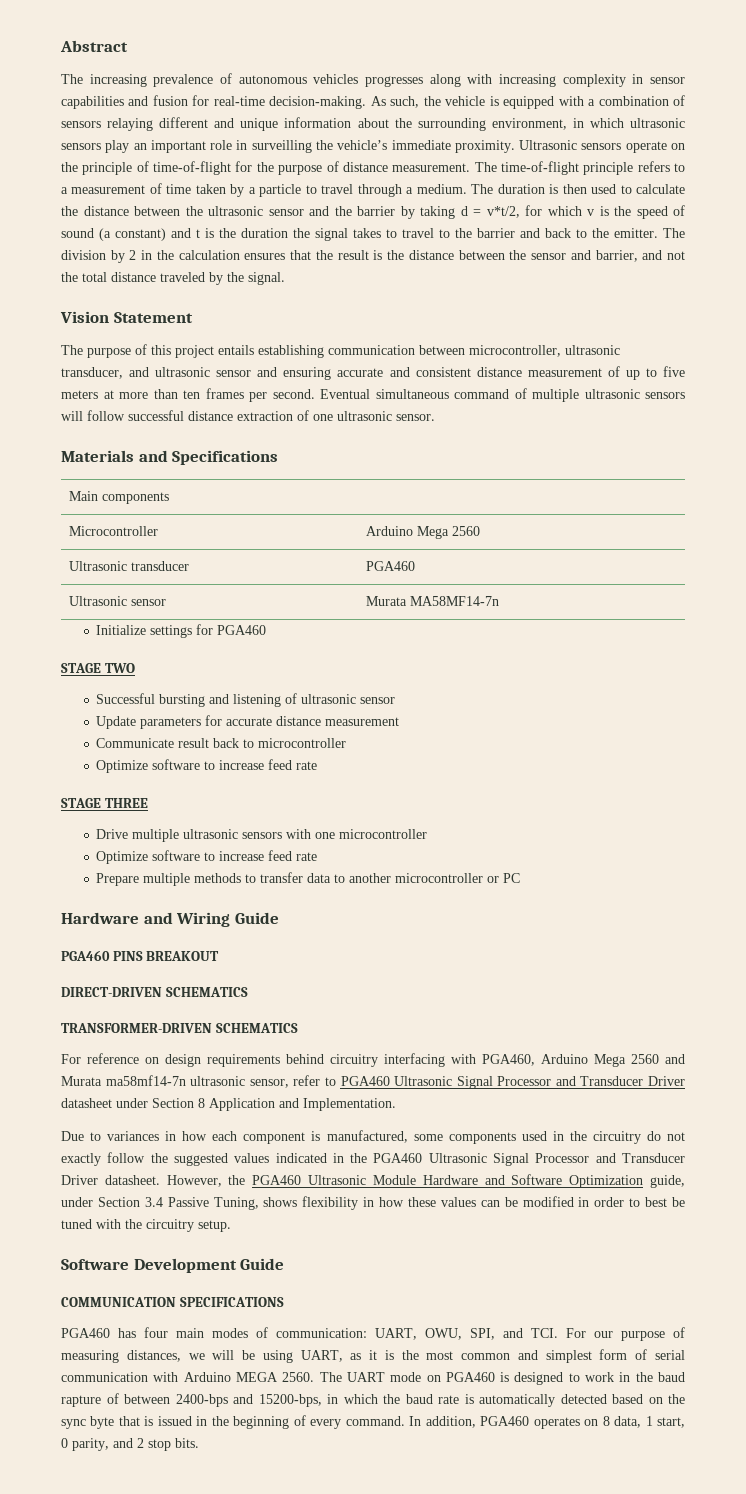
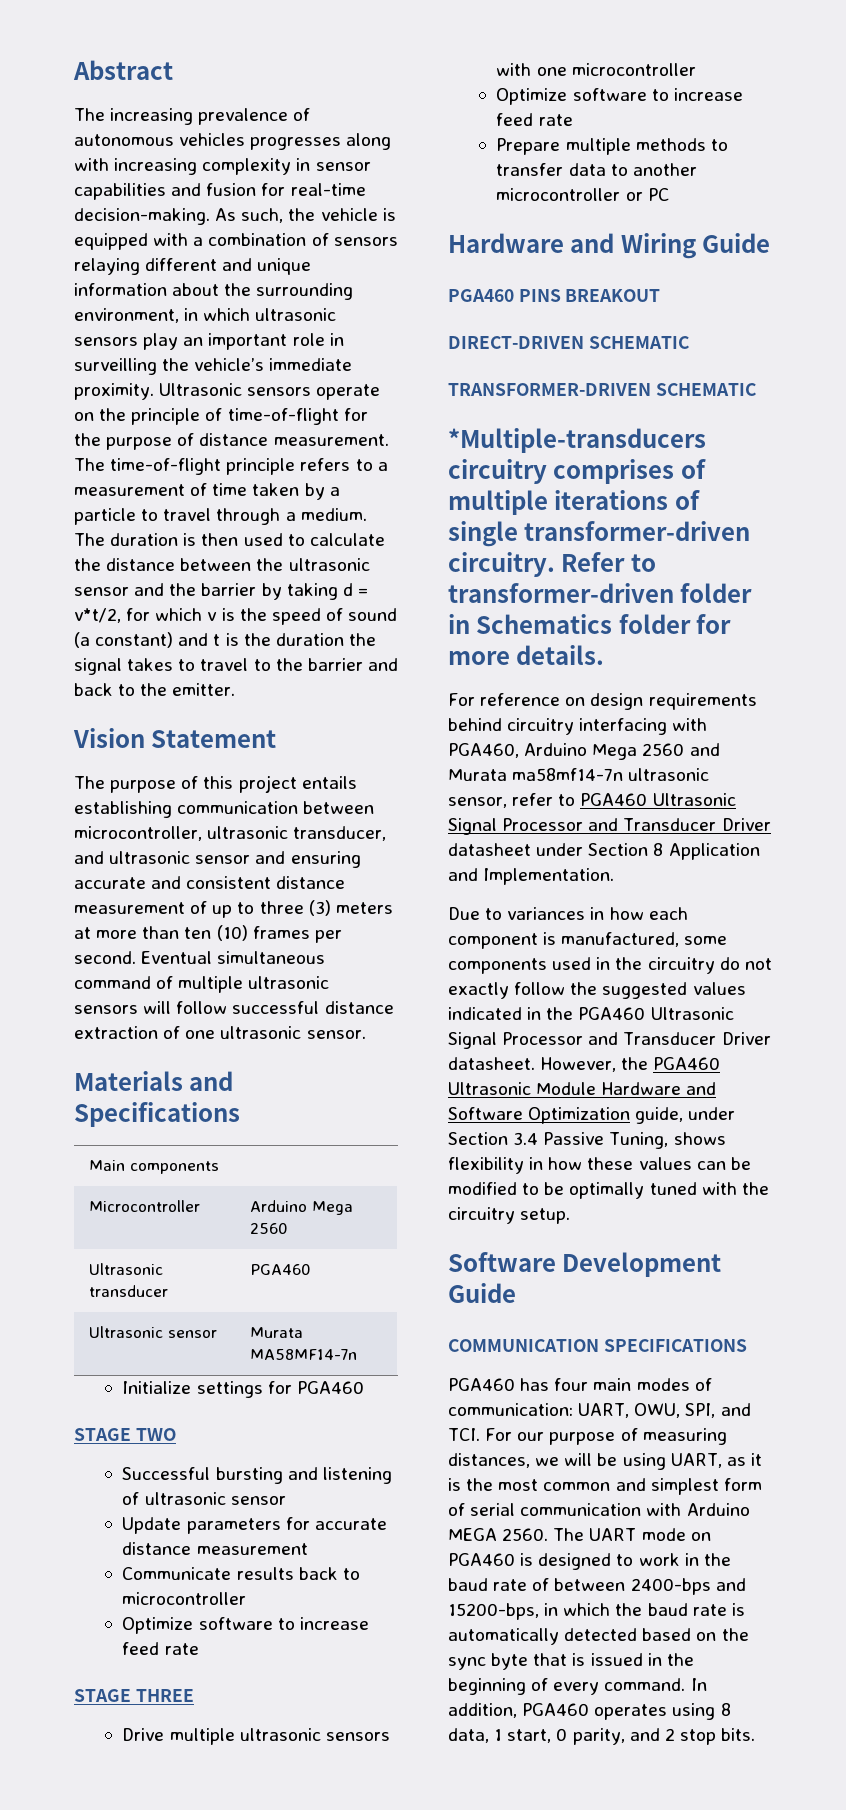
- The division by 2 in the calculation ensures that the result is the distance between the sensor and barrier, and not the total distance traveled by the signal.
- The purpose of this project entails establishing communication between microcontroller, ultrasonic transducer, and ultrasonic sensor and ensuring accurate and consistent distance measurement of up to five meters at more than ten frames per second.
+ The purpose of this project entails establishing communication between microcontroller, ultrasonic transducer, and ultrasonic sensor and ensuring accurate and consistent distance measurement of up to three (3) meters at more than ten (10) frames per second.
- Communicate result back to microcontroller
+ Communicate results back to microcontroller
- DIRECT-DRIVEN SCHEMATICS
+ DIRECT-DRIVEN SCHEMATIC
- TRANSFORMER-DRIVEN SCHEMATICS
+ TRANSFORMER-DRIVEN SCHEMATIC
+ *Multiple-transducers circuitry comprises of multiple iterations of single transformer-driven circuitry. Refer to transformer-driven folder in Schematics folder for more details.
- However, the PGA460 Ultrasonic Module Hardware and Software Optimization guide, under Section 3.4 Passive Tuning, shows flexibility in how these values can be modified in order to best be tuned with the circuitry setup.
+ However, the PGA460 Ultrasonic Module Hardware and Software Optimization guide, under Section 3.4 Passive Tuning, shows flexibility in how these values can be modified to be optimally tuned with the circuitry setup.
- The UART mode on PGA460 is designed to work in the baud rapture of between 2400-bps and 15200-bps, in which the baud rate is automatically detected based on the sync byte that is issued in the beginning of every command.
+ The UART mode on PGA460 is designed to work in the baud rate of between 2400-bps and 15200-bps, in which the baud rate is automatically detected based on the sync byte that is issued in the beginning of every command.
- In addition, PGA460 operates on 8 data, 1 start, 0 parity, and 2 stop bits.
+ In addition, PGA460 operates using 8 data, 1 start, 0 parity, and 2 stop bits.

